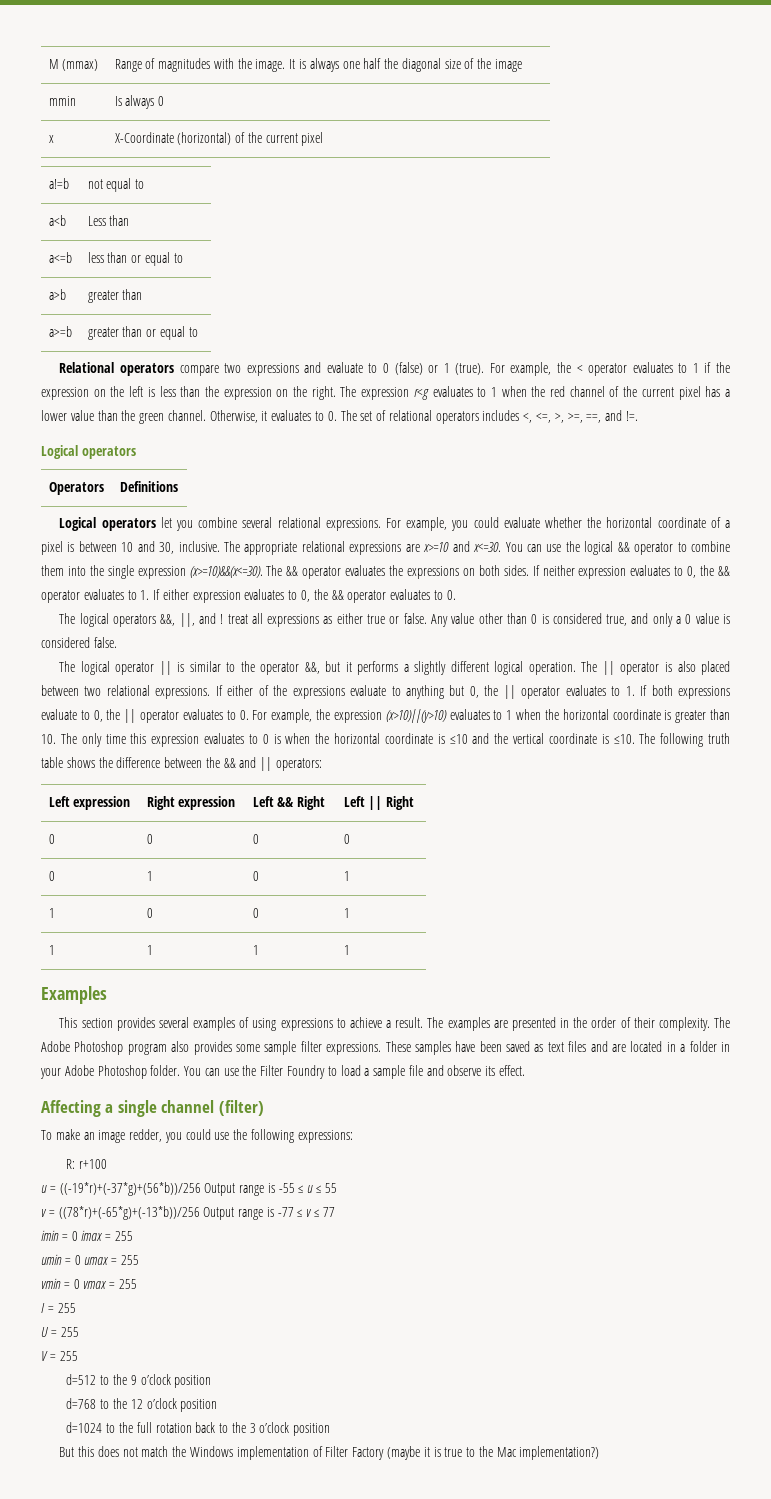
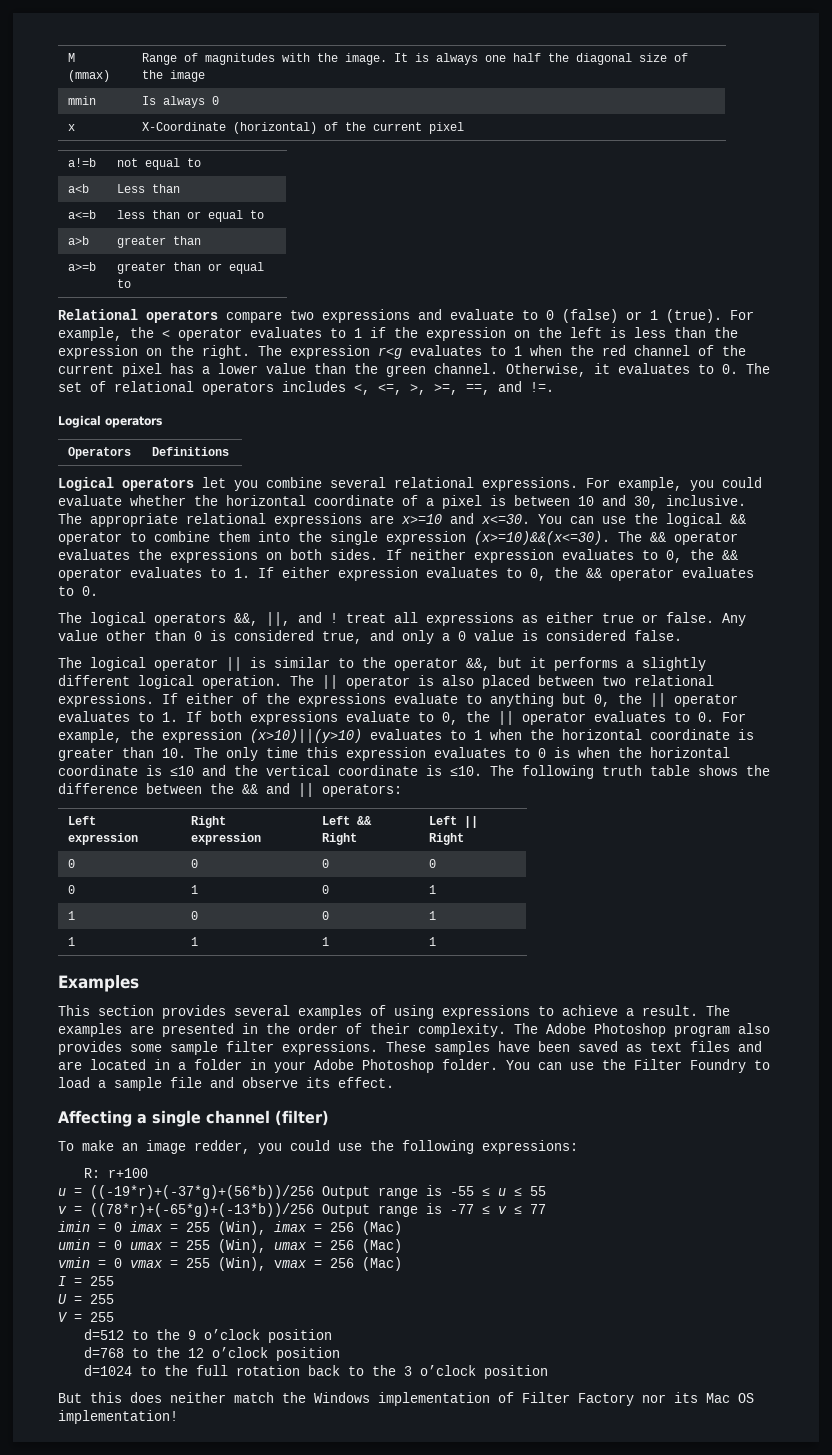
- imin = 0 imax = 255
+ imin = 0 imax = 255 (Win), imax = 256 (Mac)
- umin = 0 umax = 255
+ umin = 0 umax = 255 (Win), umax = 256 (Mac)
- vmin = 0 vmax = 255
+ vmin = 0 vmax = 255 (Win), vmax = 256 (Mac)
- But this does not match the Windows implementation of Filter Factory (maybe it is true to the Mac implementation?)
+ But this does neither match the Windows implementation of Filter Factory nor its Mac OS implementation!

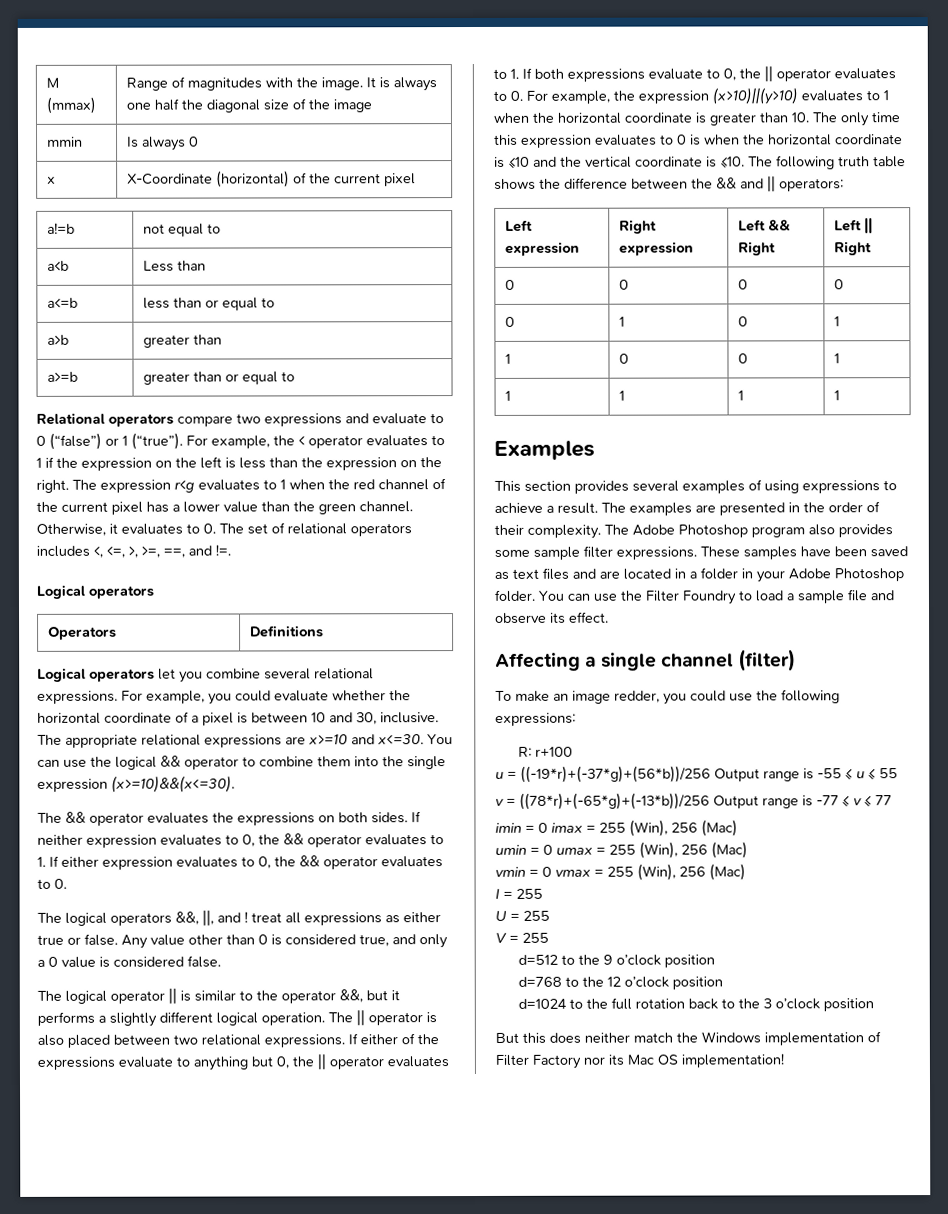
- Relational operators compare two expressions and evaluate to 0 (false) or 1 (true).
+ Relational operators compare two expressions and evaluate to 0 (“false”) or 1 (“true”).
- You can use the logical && operator to combine them into the single expression (x>=10)&&(x<=30). The && operator evaluates the expressions on both sides.
+ You can use the logical && operator to combine them into the single expression (x>=10)&&(x<=30).
+ The && operator evaluates the expressions on both sides.
- imin = 0 imax = 255 (Win), imax = 256 (Mac)
+ imin = 0 imax = 255 (Win), 256 (Mac)
- umin = 0 umax = 255 (Win), umax = 256 (Mac)
+ umin = 0 umax = 255 (Win), 256 (Mac)
- vmin = 0 vmax = 255 (Win), vmax = 256 (Mac)
+ vmin = 0 vmax = 255 (Win), 256 (Mac)

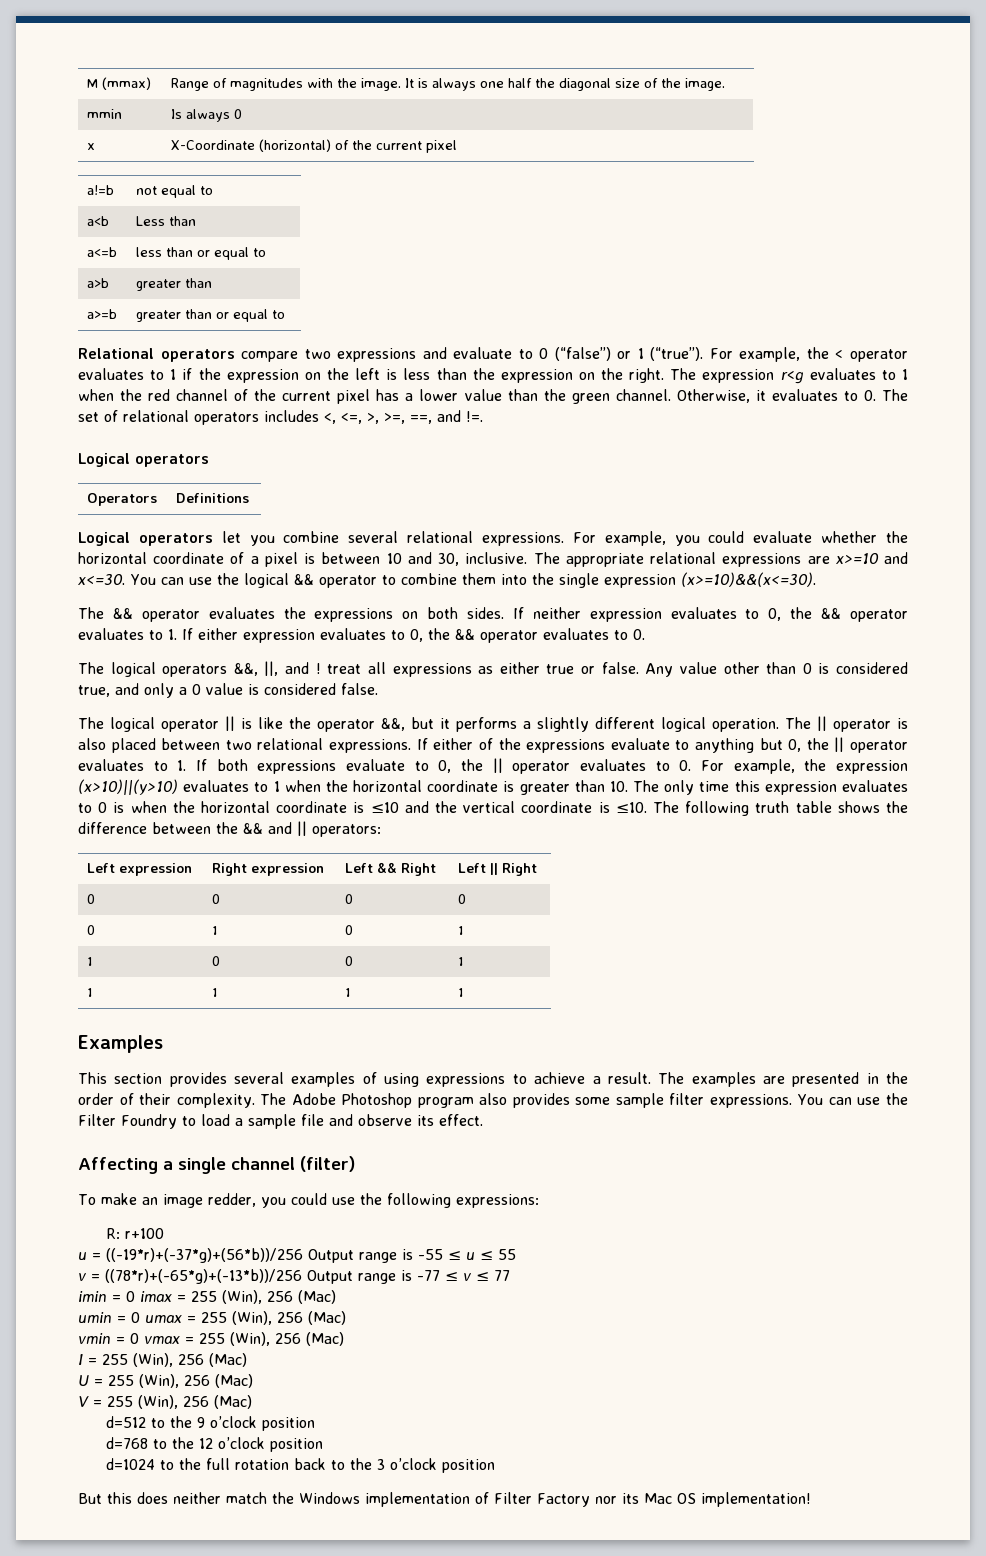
- M (mmax) | Range of magnitudes with the image. It is always one half the diagonal size of the image
+ M (mmax) | Range of magnitudes with the image. It is always one half the diagonal size of the image.
- The logical operator || is similar to the operator &&, but it performs a slightly different logical operation.
+ The logical operator || is like the operator &&, but it performs a slightly different logical operation.
- These samples have been saved as text files and are located in a folder in your Adobe Photoshop folder.
- I = 255
+ I = 255 (Win), 256 (Mac)
- U = 255
+ U = 255 (Win), 256 (Mac)
- V = 255
+ V = 255 (Win), 256 (Mac)

